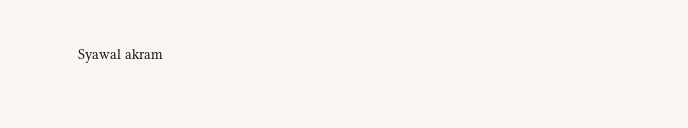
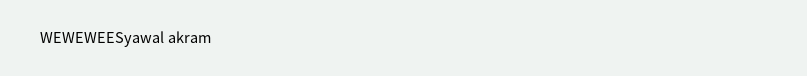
- Syawal akram
+ WEWEWEESyawal akram

